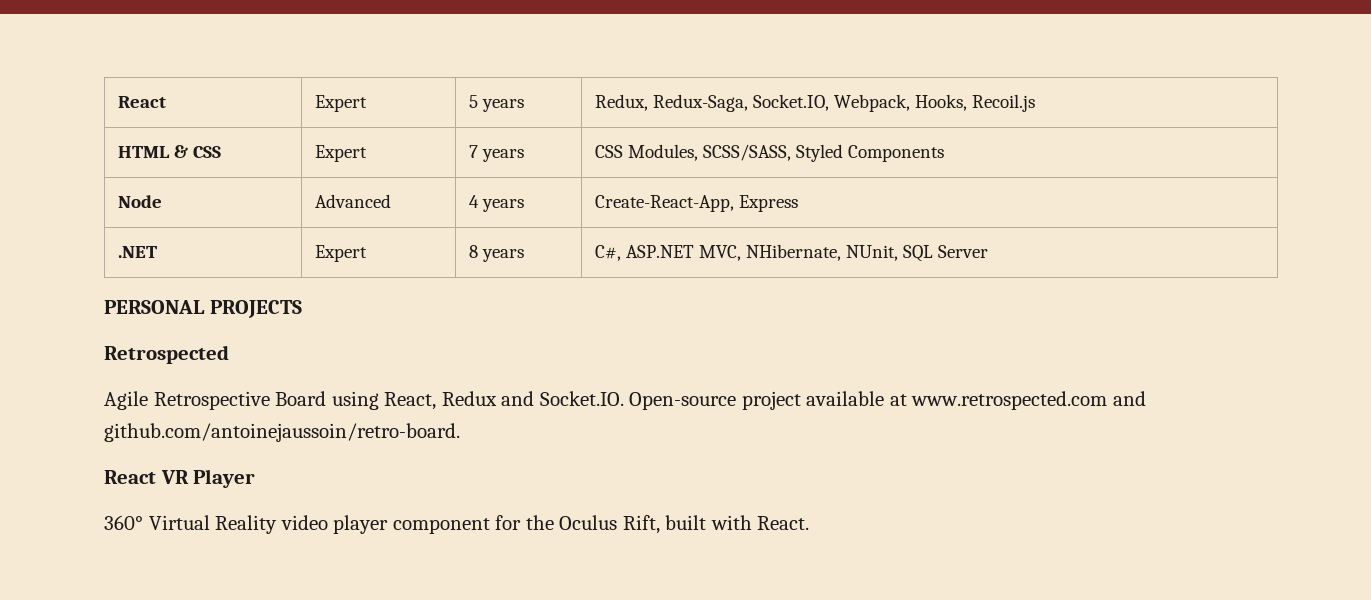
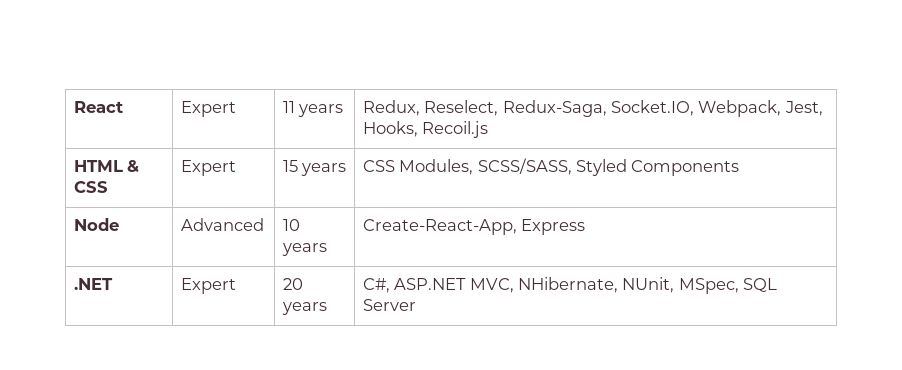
- React | Expert | 5 years | Redux, Redux-Saga, Socket.IO, Webpack, Hooks, Recoil.js
+ React | Expert | 11 years | Redux, Reselect, Redux-Saga, Socket.IO, Webpack, Jest, Hooks, Recoil.js
- HTML & CSS | Expert | 7 years | CSS Modules, SCSS/SASS, Styled Components
+ HTML & CSS | Expert | 15 years | CSS Modules, SCSS/SASS, Styled Components
- Node | Advanced | 4 years | Create-React-App, Express
+ Node | Advanced | 10 years | Create-React-App, Express
- .NET | Expert | 8 years | C#, ASP.NET MVC, NHibernate, NUnit, SQL Server
+ .NET | Expert | 20 years | C#, ASP.NET MVC, NHibernate, NUnit, MSpec, SQL Server
- PERSONAL PROJECTS
- Retrospected
- Agile Retrospective Board using React, Redux and Socket.IO. Open-source project available at www.retrospected.com and github.com/antoinejaussoin/retro-board.
- React VR Player
- 360° Virtual Reality video player component for the Oculus Rift, built with React.

